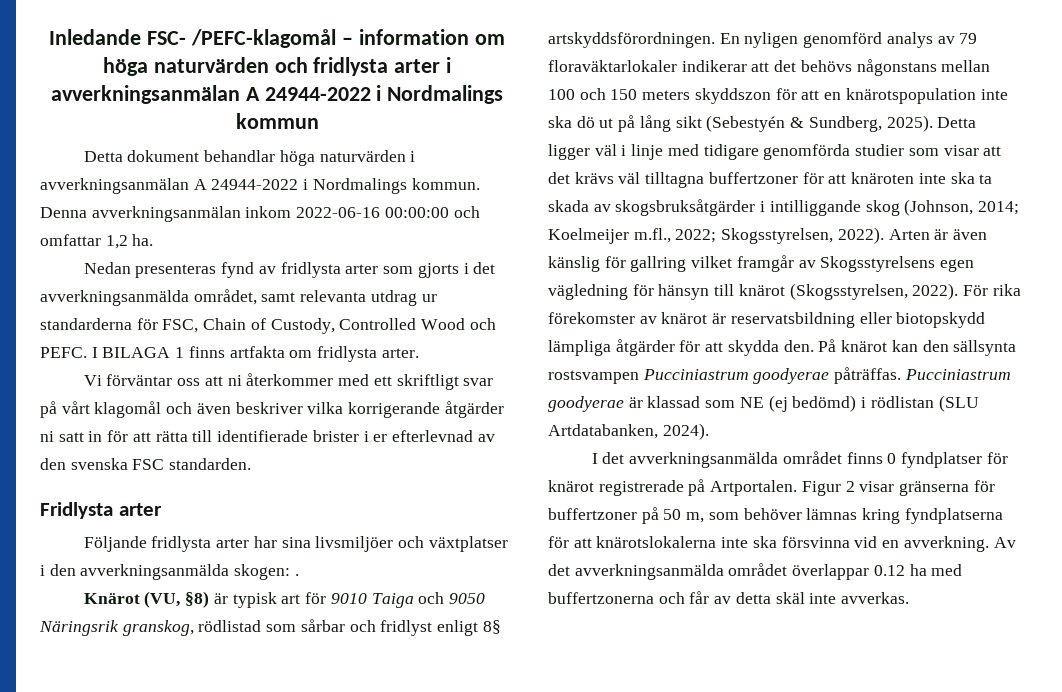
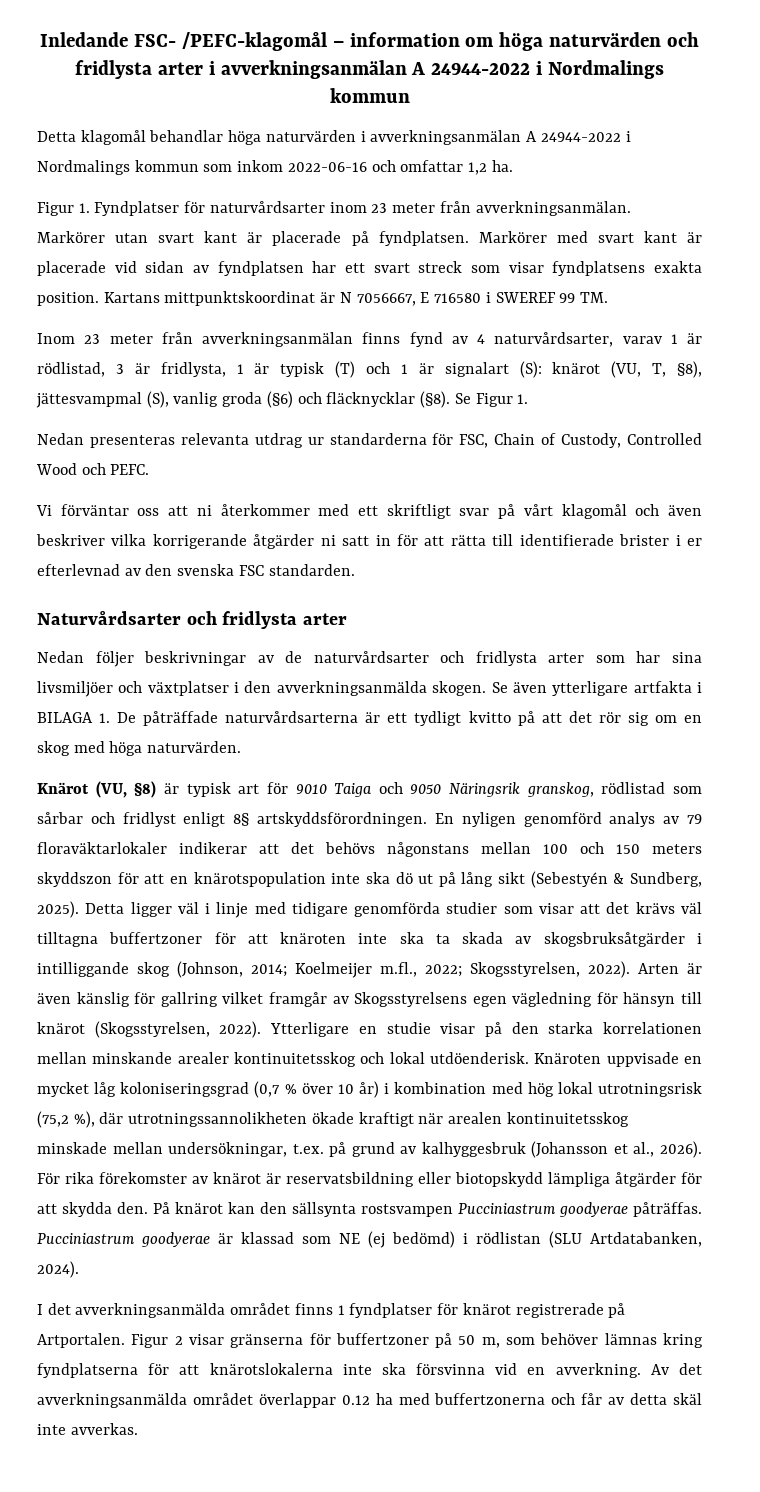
- Detta dokument behandlar höga naturvärden i avverkningsanmälan A 24944-2022 i Nordmalings kommun. Denna avverkningsanmälan inkom 2022-06-16 00:00:00 och omfattar 1,2 ha.
+ Detta klagomål behandlar höga naturvärden i avverkningsanmälan A 24944-2022 i Nordmalings kommun som inkom 2022-06-16 och omfattar 1,2 ha.
- Nedan presenteras fynd av fridlysta arter som gjorts i det avverkningsanmälda området, samt relevanta utdrag ur standarderna för FSC, Chain of Custody, Controlled Wood och PEFC. I BILAGA 1 finns artfakta om fridlysta arter.
+ Figur 1. Fyndplatser för naturvårdsarter inom 23 meter från avverkningsanmälan. Markörer utan svart kant är placerade på fyndplatsen. Markörer med svart kant är placerade vid sidan av fyndplatsen har ett svart streck som visar fyndplatsens exakta position. Kartans mittpunktskoordinat är N 7056667, E 716580 i SWEREF 99 TM.
+ Inom 23 meter från avverkningsanmälan finns fynd av 4 naturvårdsarter, varav 1 är rödlistad, 3 är fridlysta, 1 är typisk (T) och 1 är signalart (S): knärot (VU, T, §8), jättesvampmal (S), vanlig groda (§6) och fläcknycklar (§8). Se Figur 1.
+ Nedan presenteras relevanta utdrag ur standarderna för FSC, Chain of Custody, Controlled Wood och PEFC.
- Fridlysta arter
- Följande fridlysta arter har sina livsmiljöer och växtplatser i den avverkningsanmälda skogen: .
+ Naturvårdsarter och fridlysta arter
+ Nedan följer beskrivningar av de naturvårdsarter och fridlysta arter som har sina livsmiljöer och växtplatser i den avverkningsanmälda skogen. Se även ytterligare artfakta i BILAGA 1. De påträffade naturvårdsarterna är ett tydligt kvitto på att det rör sig om en skog med höga naturvärden.
+ Ytterligare en studie visar på den starka korrelationen mellan minskande arealer kontinuitetsskog och lokal utdöenderisk. Knäroten uppvisade en mycket låg koloniseringsgrad (0,7 % över 10 år) i kombination med hög lokal utrotningsrisk (75,2 %), där utrotningssannolikheten ökade kraftigt när arealen kontinuitetsskog minskade mellan undersökningar, t.ex. på grund av kalhyggesbruk (Johansson et al., 2026).
- I det avverkningsanmälda området finns 0 fyndplatser för knärot registrerade på Artportalen.
+ I det avverkningsanmälda området finns 1 fyndplatser för knärot registrerade på Artportalen.

